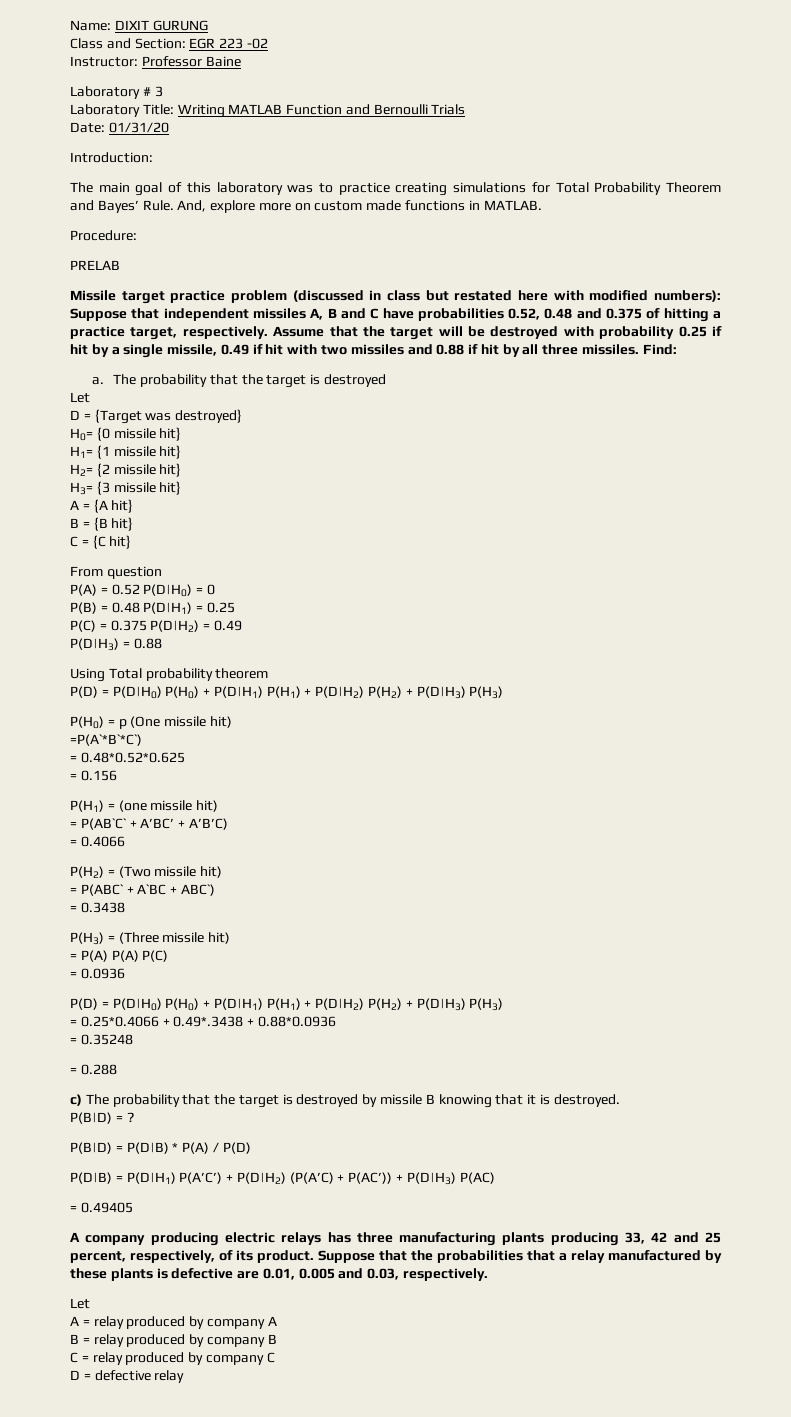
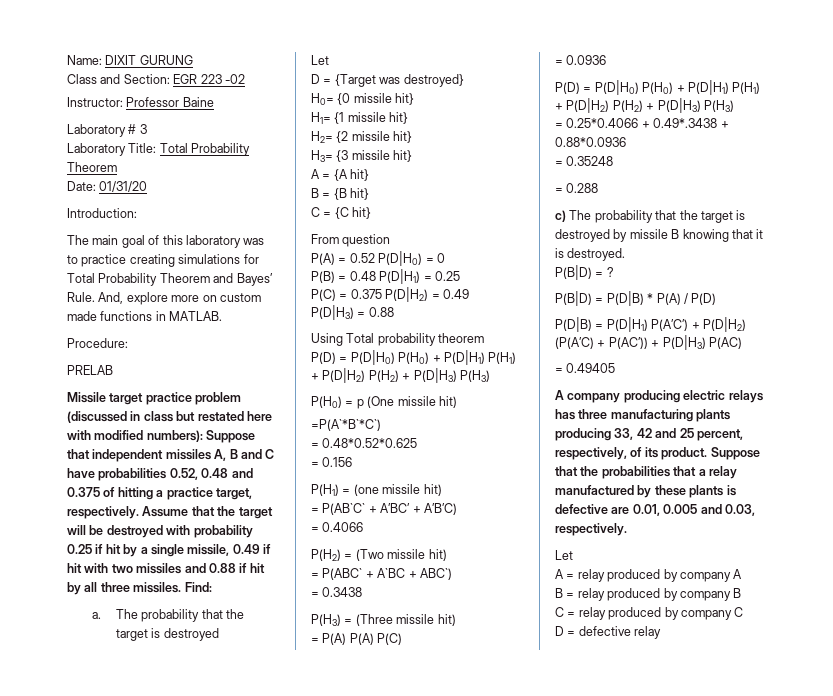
- Laboratory Title: Writing MATLAB Function and Bernoulli Trials
+ Laboratory Title: Total Probability Theorem

